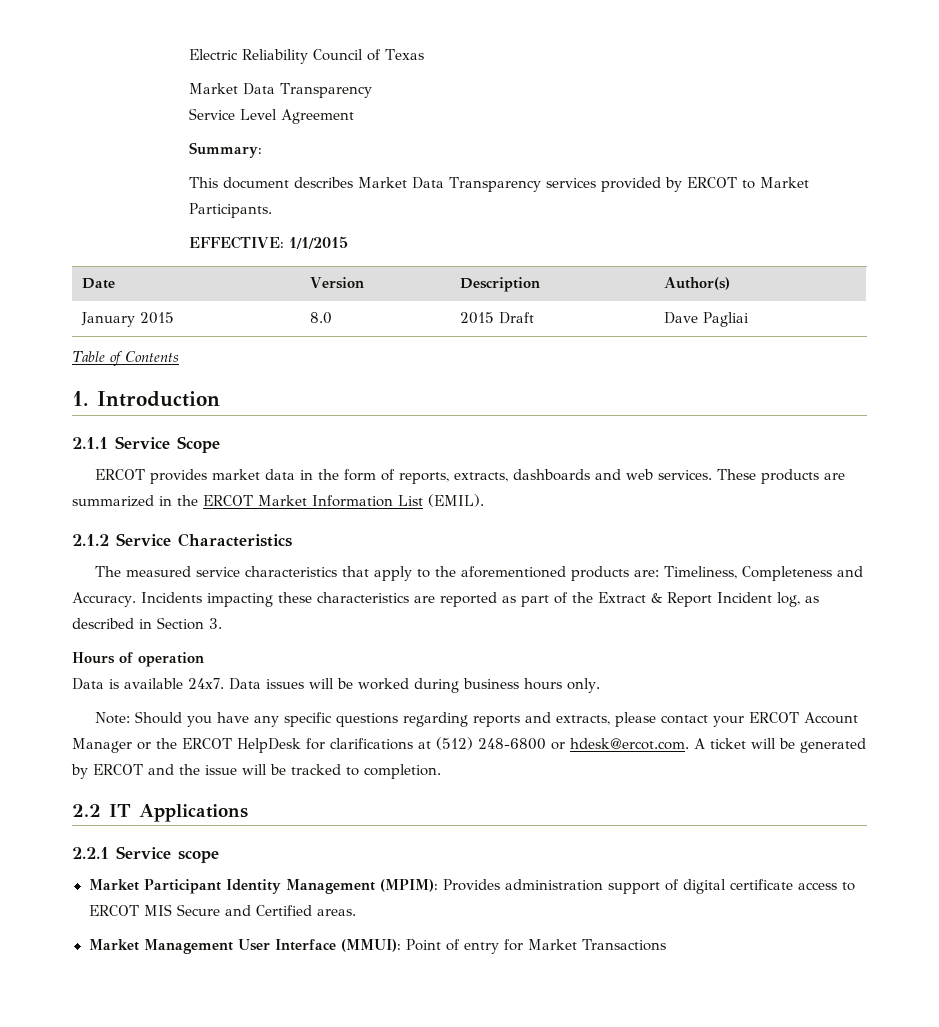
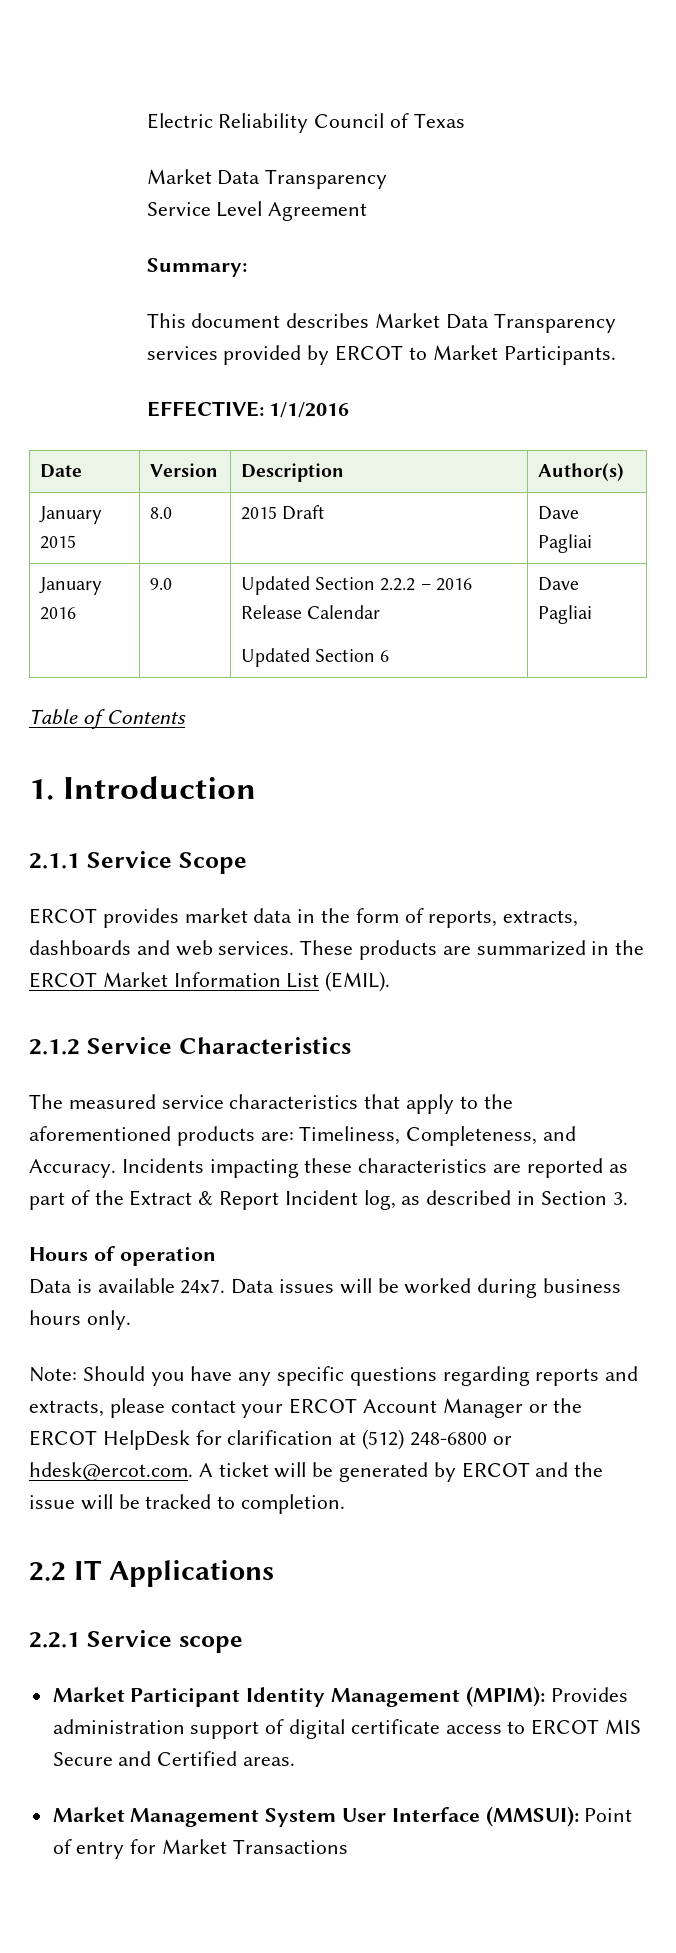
- EFFECTIVE: 1/1/2015
+ EFFECTIVE: 1/1/2016
+ January 2016 | 9.0 | Updated Section 2.2.2 – 2016 Release Calendar
+ Updated Section 6 | Dave Pagliai
- The measured service characteristics that apply to the aforementioned products are: Timeliness, Completeness and Accuracy.
+ The measured service characteristics that apply to the aforementioned products are: Timeliness, Completeness, and Accuracy.
- Note: Should you have any specific questions regarding reports and extracts, please contact your ERCOT Account Manager or the ERCOT HelpDesk for clarifications at (512) 248-6800 or hdesk@ercot.com. A ticket will be generated by ERCOT and the issue will be tracked to completion.
+ Note: Should you have any specific questions regarding reports and extracts, please contact your ERCOT Account Manager or the ERCOT HelpDesk for clarification at (512) 248-6800 or hdesk@ercot.com. A ticket will be generated by ERCOT and the issue will be tracked to completion.
- Market Management User Interface (MMUI): Point of entry for Market Transactions
+ Market Management System User Interface (MMSUI): Point of entry for Market Transactions

